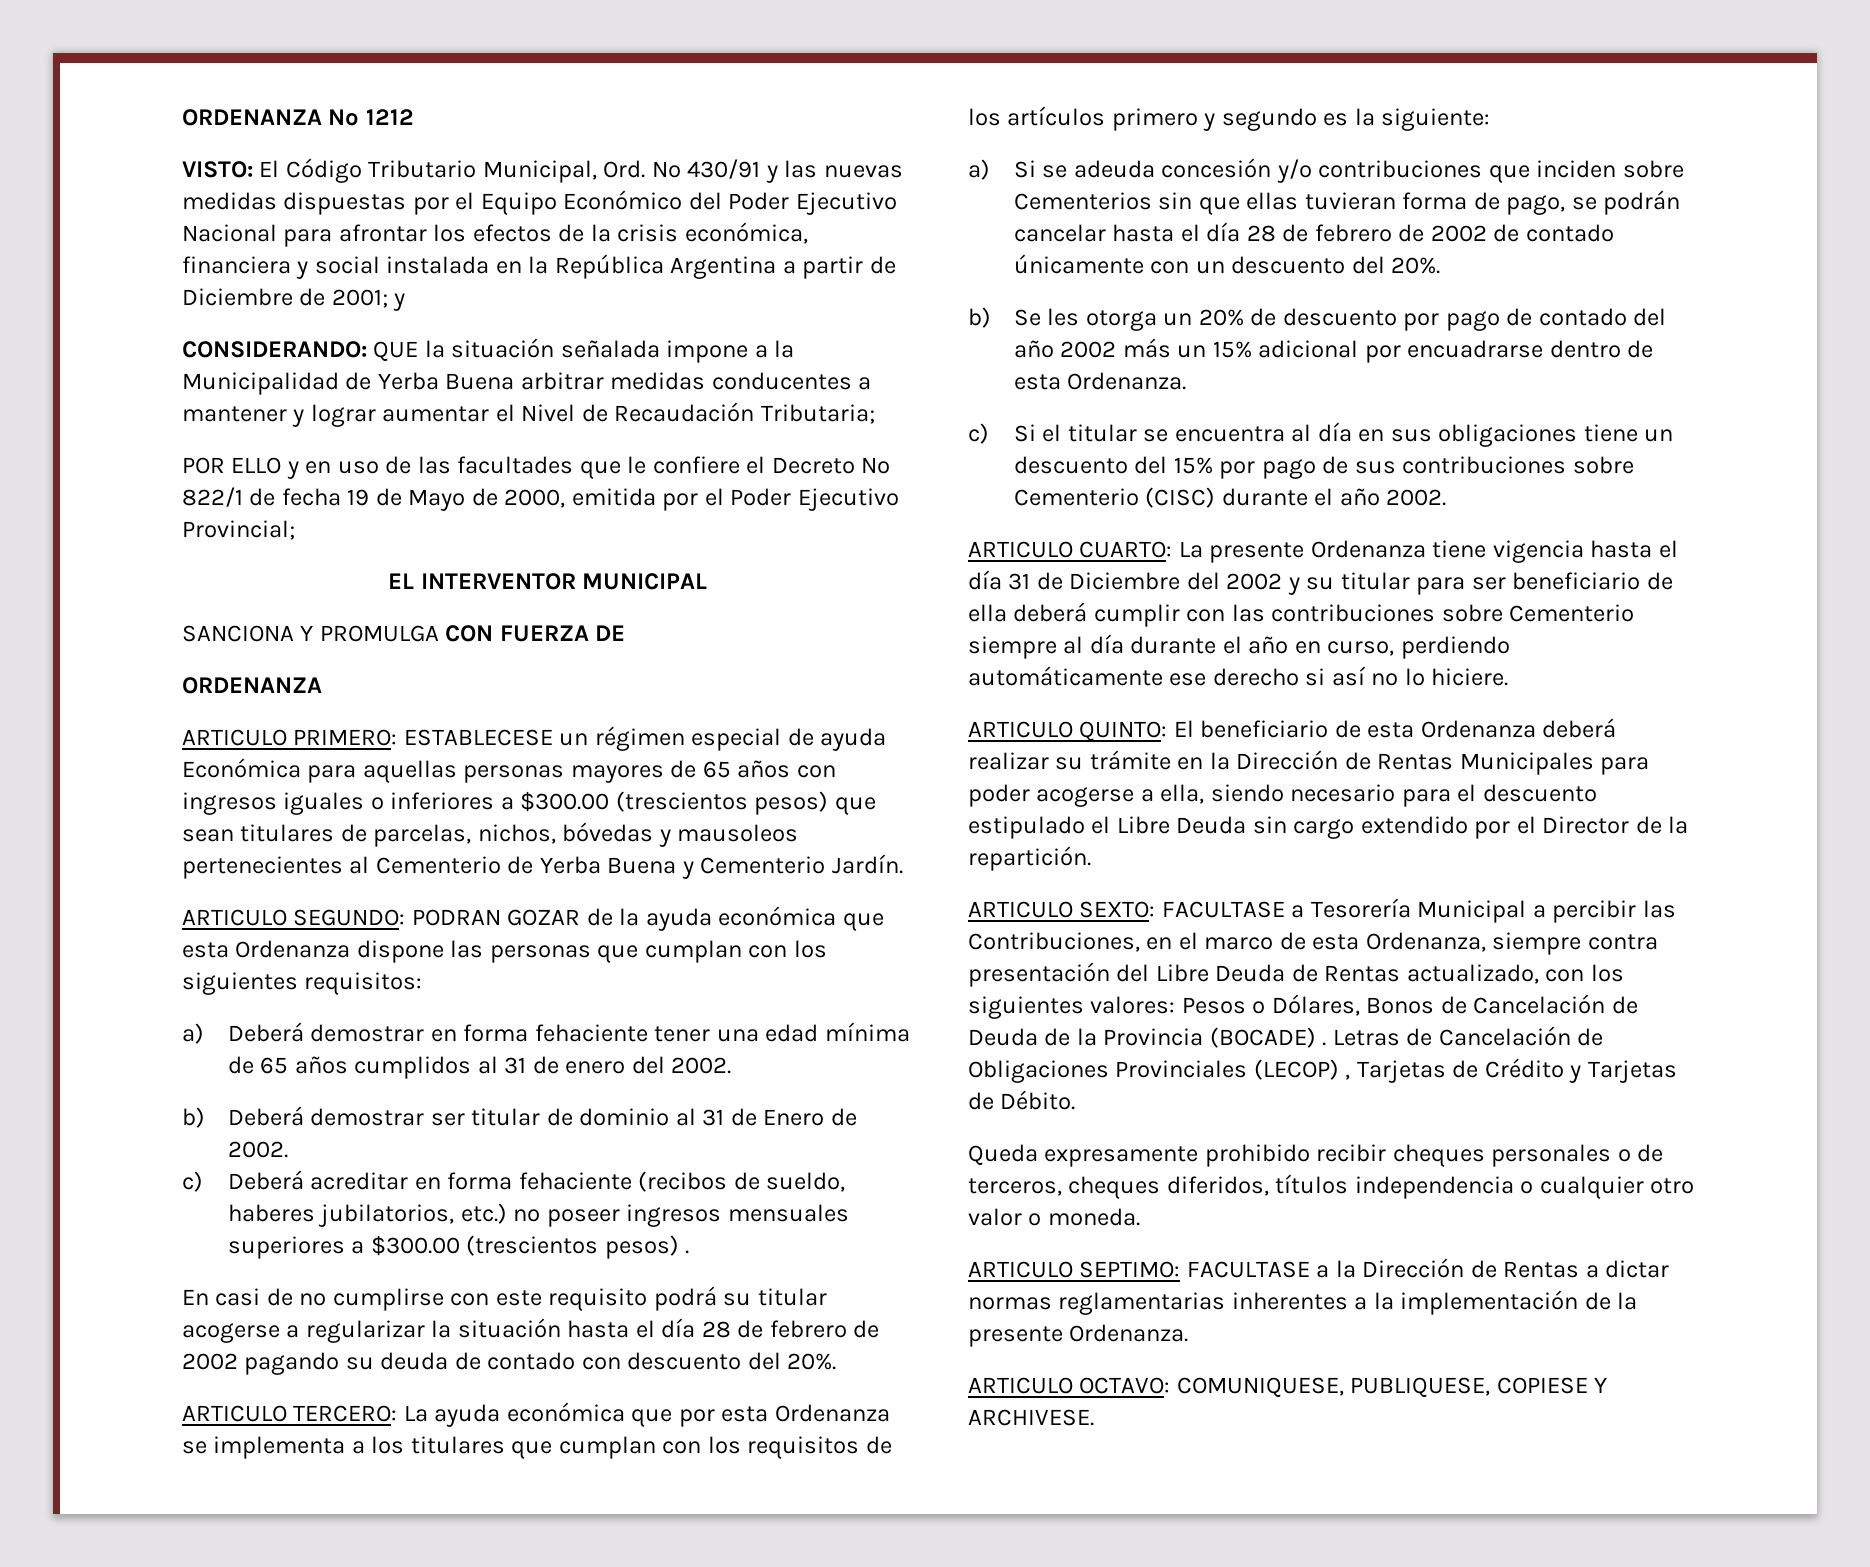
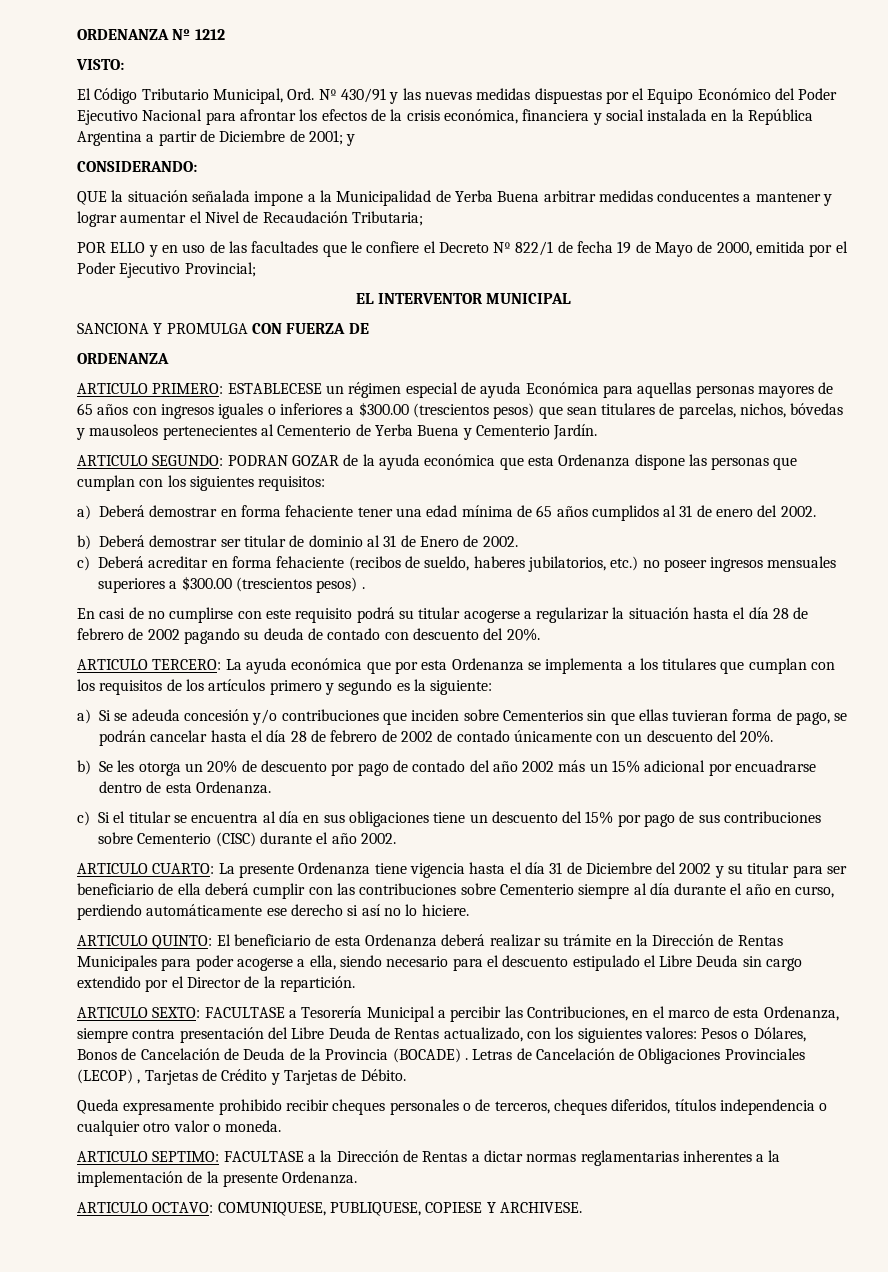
- VISTO: El Código Tributario Municipal, Ord. Nº 430/91 y las nuevas medidas dispuestas por el Equipo Económico del Poder Ejecutivo Nacional para afrontar los efectos de la crisis económica, financiera y social instalada en la República Argentina a partir de Diciembre de 2001; y
+ VISTO:
+ El Código Tributario Municipal, Ord. Nº 430/91 y las nuevas medidas dispuestas por el Equipo Económico del Poder Ejecutivo Nacional para afrontar los efectos de la crisis económica, financiera y social instalada en la República Argentina a partir de Diciembre de 2001; y
- CONSIDERANDO: QUE la situación señalada impone a la Municipalidad de Yerba Buena arbitrar medidas conducentes a mantener y lograr aumentar el Nivel de Recaudación Tributaria;
+ CONSIDERANDO:
+ QUE la situación señalada impone a la Municipalidad de Yerba Buena arbitrar medidas conducentes a mantener y lograr aumentar el Nivel de Recaudación Tributaria;

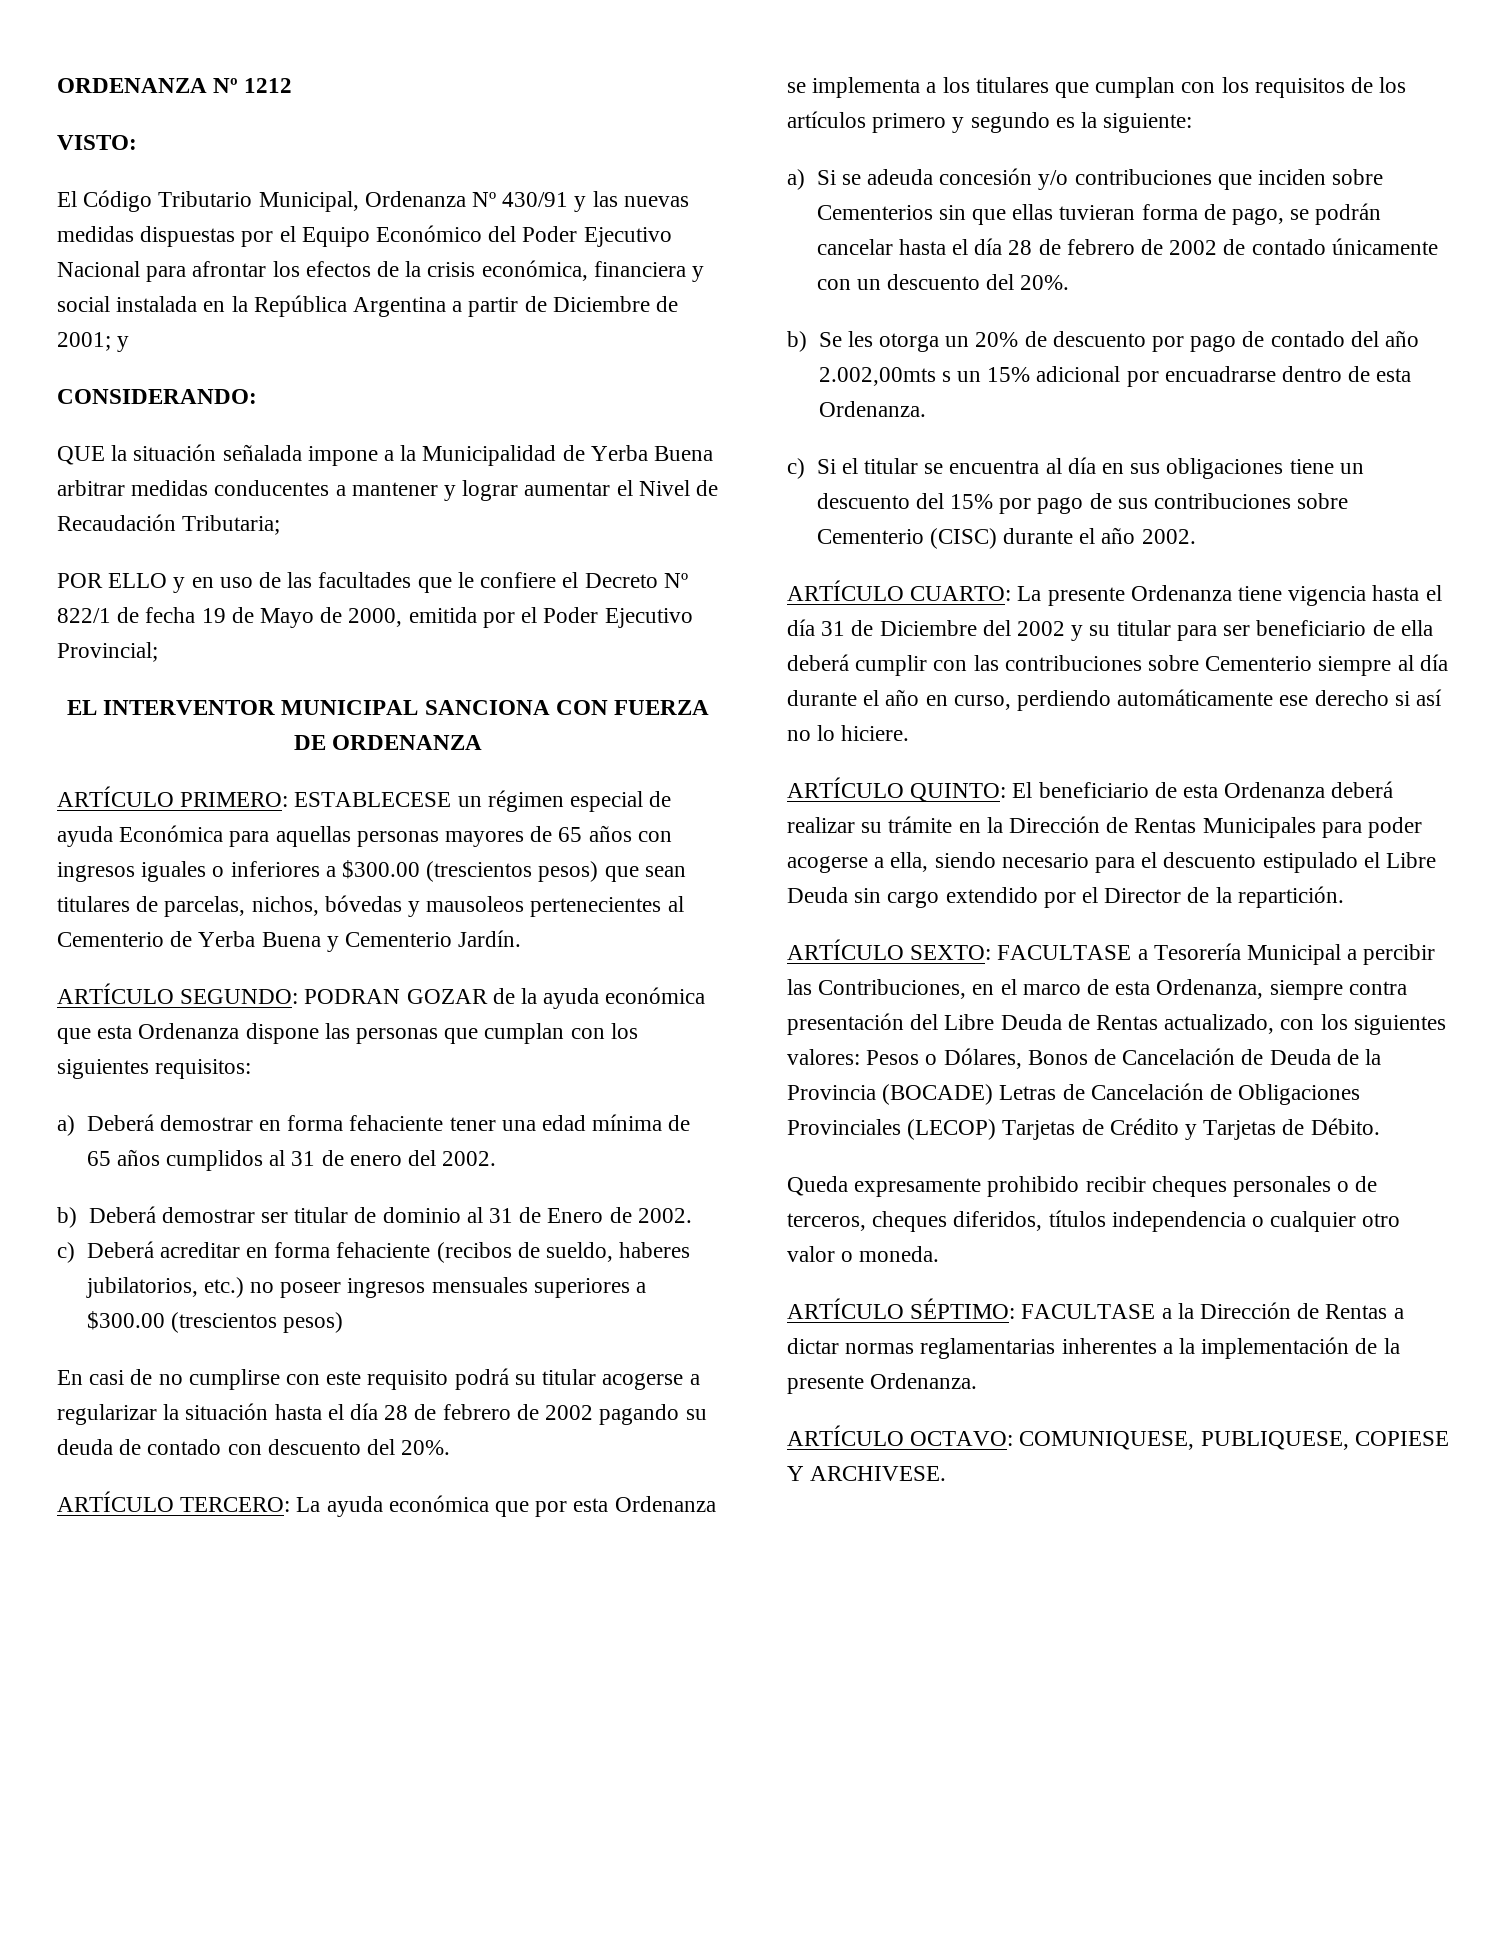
- El Código Tributario Municipal, Ord. Nº 430/91 y las nuevas medidas dispuestas por el Equipo Económico del Poder Ejecutivo Nacional para afrontar los efectos de la crisis económica, financiera y social instalada en la República Argentina a partir de Diciembre de 2001; y
+ El Código Tributario Municipal, Ordenanza Nº 430/91 y las nuevas medidas dispuestas por el Equipo Económico del Poder Ejecutivo Nacional para afrontar los efectos de la crisis económica, financiera y social instalada en la República Argentina a partir de Diciembre de 2001; y
- EL INTERVENTOR MUNICIPAL
- SANCIONA Y PROMULGA CON FUERZA DE
- ORDENANZA
+ EL INTERVENTOR MUNICIPAL SANCIONA CON FUERZA DE ORDENANZA
- ARTICULO PRIMERO: ESTABLECESE un régimen especial de ayuda Económica para aquellas personas mayores de 65 años con ingresos iguales o inferiores a $300.00 (trescientos pesos) que sean titulares de parcelas, nichos, bóvedas y mausoleos pertenecientes al Cementerio de Yerba Buena y Cementerio Jardín.
+ ARTÍCULO PRIMERO: ESTABLECESE un régimen especial de ayuda Económica para aquellas personas mayores de 65 años con ingresos iguales o inferiores a $300.00 (trescientos pesos) que sean titulares de parcelas, nichos, bóvedas y mausoleos pertenecientes al Cementerio de Yerba Buena y Cementerio Jardín.
- ARTICULO SEGUNDO: PODRAN GOZAR de la ayuda económica que esta Ordenanza dispone las personas que cumplan con los siguientes requisitos:
+ ARTÍCULO SEGUNDO: PODRAN GOZAR de la ayuda económica que esta Ordenanza dispone las personas que cumplan con los siguientes requisitos:
- c) Deberá acreditar en forma fehaciente (recibos de sueldo, haberes jubilatorios, etc.) no poseer ingresos mensuales superiores a $300.00 (trescientos pesos) .
+ c) Deberá acreditar en forma fehaciente (recibos de sueldo, haberes jubilatorios, etc.) no poseer ingresos mensuales superiores a $300.00 (trescientos pesos)
- ARTICULO TERCERO: La ayuda económica que por esta Ordenanza se implementa a los titulares que cumplan con los requisitos de los artículos primero y segundo es la siguiente:
+ ARTÍCULO TERCERO: La ayuda económica que por esta Ordenanza se implementa a los titulares que cumplan con los requisitos de los artículos primero y segundo es la siguiente:
- b) Se les otorga un 20% de descuento por pago de contado del año 2002 más un 15% adicional por encuadrarse dentro de esta Ordenanza.
+ b) Se les otorga un 20% de descuento por pago de contado del año 2.002,00mts s un 15% adicional por encuadrarse dentro de esta Ordenanza.
- ARTICULO CUARTO: La presente Ordenanza tiene vigencia hasta el día 31 de Diciembre del 2002 y su titular para ser beneficiario de ella deberá cumplir con las contribuciones sobre Cementerio siempre al día durante el año en curso, perdiendo automáticamente ese derecho si así no lo hiciere.
+ ARTÍCULO CUARTO: La presente Ordenanza tiene vigencia hasta el día 31 de Diciembre del 2002 y su titular para ser beneficiario de ella deberá cumplir con las contribuciones sobre Cementerio siempre al día durante el año en curso, perdiendo automáticamente ese derecho si así no lo hiciere.
- ARTICULO QUINTO: El beneficiario de esta Ordenanza deberá realizar su trámite en la Dirección de Rentas Municipales para poder acogerse a ella, siendo necesario para el descuento estipulado el Libre Deuda sin cargo extendido por el Director de la repartición.
+ ARTÍCULO QUINTO: El beneficiario de esta Ordenanza deberá realizar su trámite en la Dirección de Rentas Municipales para poder acogerse a ella, siendo necesario para el descuento estipulado el Libre Deuda sin cargo extendido por el Director de la repartición.
- ARTICULO SEXTO: FACULTASE a Tesorería Municipal a percibir las Contribuciones, en el marco de esta Ordenanza, siempre contra presentación del Libre Deuda de Rentas actualizado, con los siguientes valores: Pesos o Dólares, Bonos de Cancelación de Deuda de la Provincia (BOCADE) . Letras de Cancelación de Obligaciones Provinciales (LECOP) , Tarjetas de Crédito y Tarjetas de Débito.
+ ARTÍCULO SEXTO: FACULTASE a Tesorería Municipal a percibir las Contribuciones, en el marco de esta Ordenanza, siempre contra presentación del Libre Deuda de Rentas actualizado, con los siguientes valores: Pesos o Dólares, Bonos de Cancelación de Deuda de la Provincia (BOCADE) Letras de Cancelación de Obligaciones Provinciales (LECOP) Tarjetas de Crédito y Tarjetas de Débito.
- ARTICULO SEPTIMO: FACULTASE a la Dirección de Rentas a dictar normas reglamentarias inherentes a la implementación de la presente Ordenanza.
+ ARTÍCULO SÉPTIMO: FACULTASE a la Dirección de Rentas a dictar normas reglamentarias inherentes a la implementación de la presente Ordenanza.
- ARTICULO OCTAVO: COMUNIQUESE, PUBLIQUESE, COPIESE Y ARCHIVESE.
+ ARTÍCULO OCTAVO: COMUNIQUESE, PUBLIQUESE, COPIESE Y ARCHIVESE.

